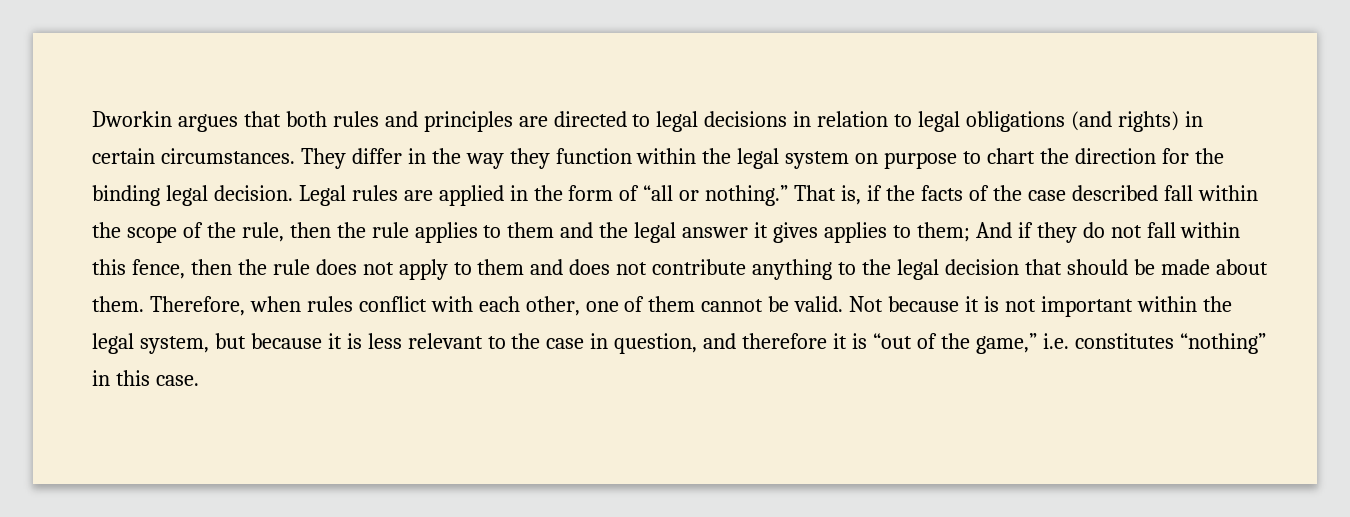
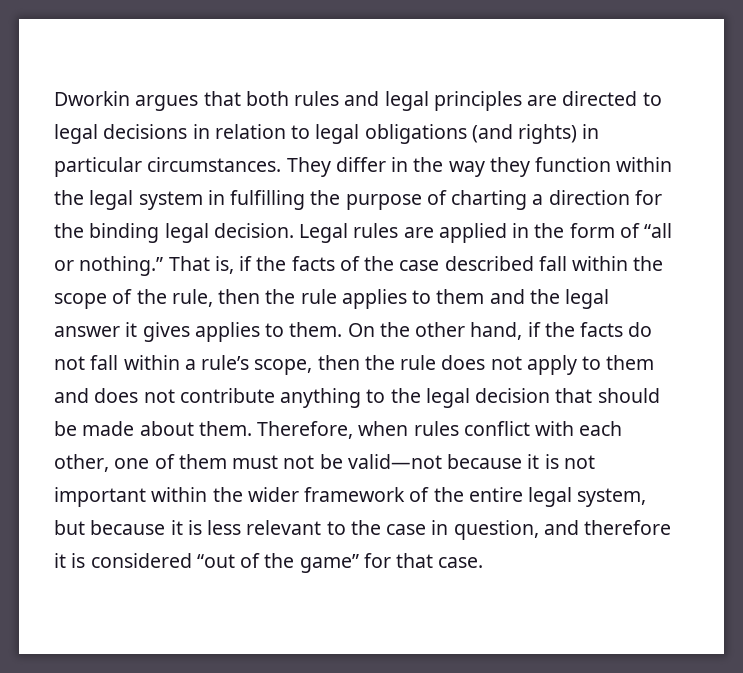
- Dworkin argues that both rules and principles are directed to legal decisions in relation to legal obligations (and rights) in certain circumstances.
+ Dworkin argues that both rules and legal principles are directed to legal decisions in relation to legal obligations (and rights) in particular circumstances.
- They differ in the way they function within the legal system on purpose to chart the direction for the binding legal decision.
+ They differ in the way they function within the legal system in fulfilling the purpose of charting a direction for the binding legal decision.
- That is, if the facts of the case described fall within the scope of the rule, then the rule applies to them and the legal answer it gives applies to them; And if they do not fall within this fence, then the rule does not apply to them and does not contribute anything to the legal decision that should be made about them.
+ That is, if the facts of the case described fall within the scope of the rule, then the rule applies to them and the legal answer it gives applies to them. On the other hand, if the facts do not fall within a rule’s scope, then the rule does not apply to them and does not contribute anything to the legal decision that should be made about them.
- Therefore, when rules conflict with each other, one of them cannot be valid. Not because it is not important within the legal system, but because it is less relevant to the case in question, and therefore it is “out of the game,” i.e. constitutes “nothing” in this case.
+ Therefore, when rules conflict with each other, one of them must not be valid—not because it is not important within the wider framework of the entire legal system, but because it is less relevant to the case in question, and therefore it is considered “out of the game” for that case.

